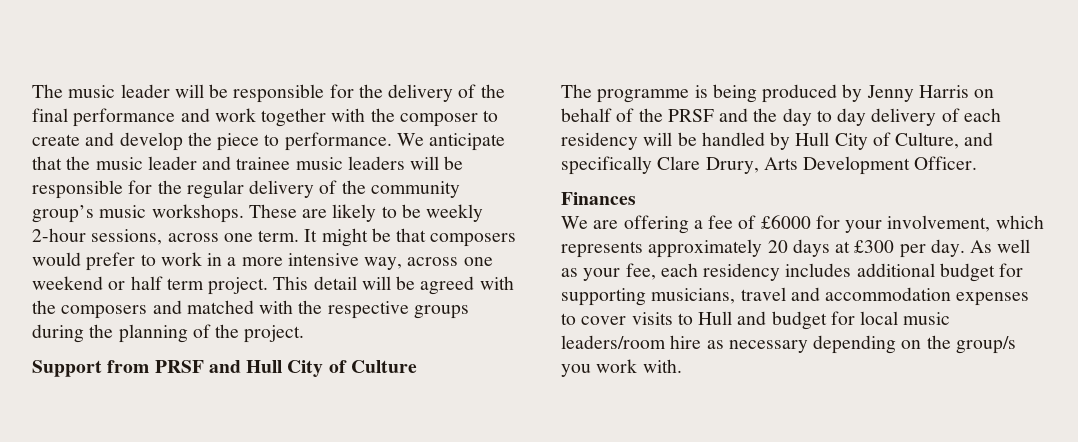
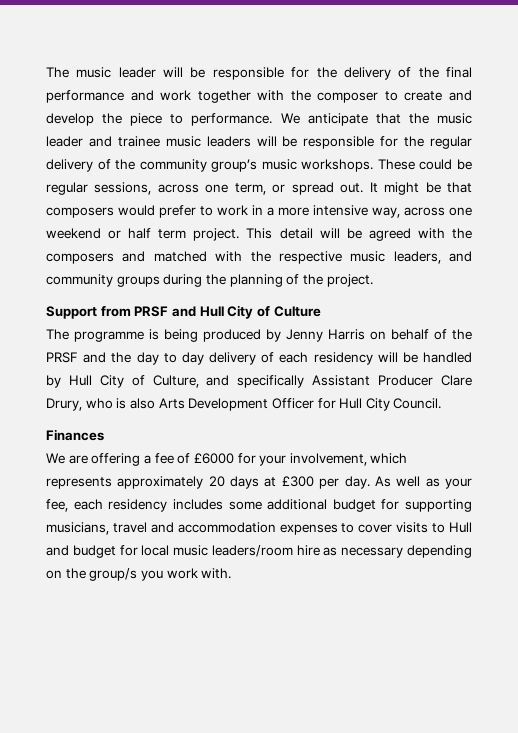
- These are likely to be weekly 2-hour sessions, across one term.
+ These could be regular sessions, across one term, or spread out.
- This detail will be agreed with the composers and matched with the respective groups during the planning of the project.
+ This detail will be agreed with the composers and matched with the respective music leaders, and community groups during the planning of the project.
- The programme is being produced by Jenny Harris on behalf of the PRSF and the day to day delivery of each residency will be handled by Hull City of Culture, and specifically Clare Drury, Arts Development Officer.
+ The programme is being produced by Jenny Harris on behalf of the PRSF and the day to day delivery of each residency will be handled by Hull City of Culture, and specifically Assistant Producer Clare Drury, who is also Arts Development Officer for Hull City Council.
- As well as your fee, each residency includes additional budget for supporting musicians, travel and accommodation expenses to cover visits to Hull and budget for local music leaders/room hire as necessary depending on the group/s you work with.
+ As well as your fee, each residency includes some additional budget for supporting musicians, travel and accommodation expenses to cover visits to Hull and budget for local music leaders/room hire as necessary depending on the group/s you work with.

